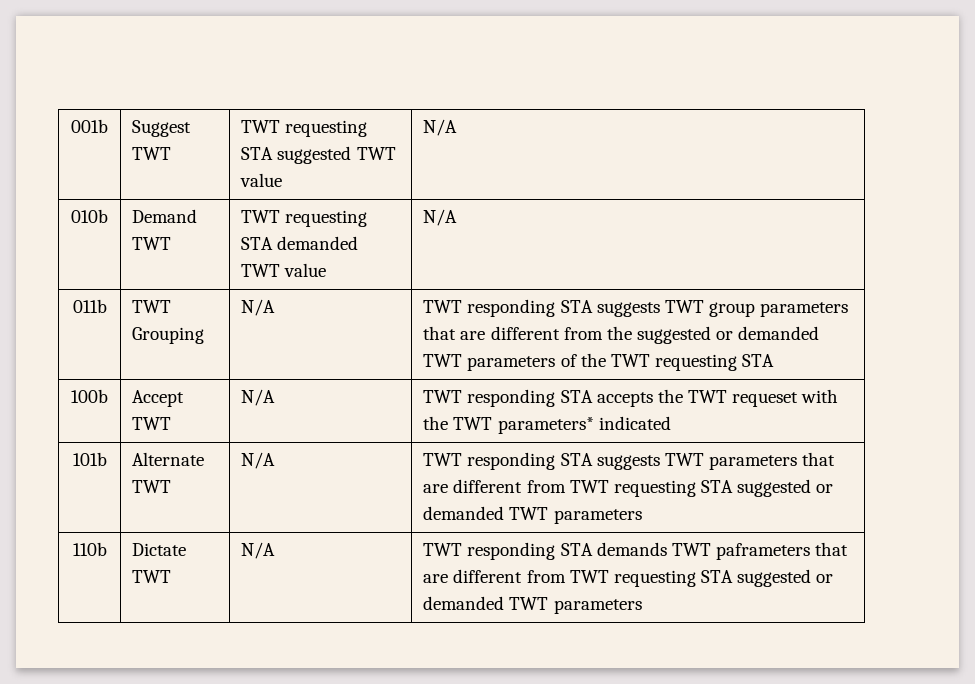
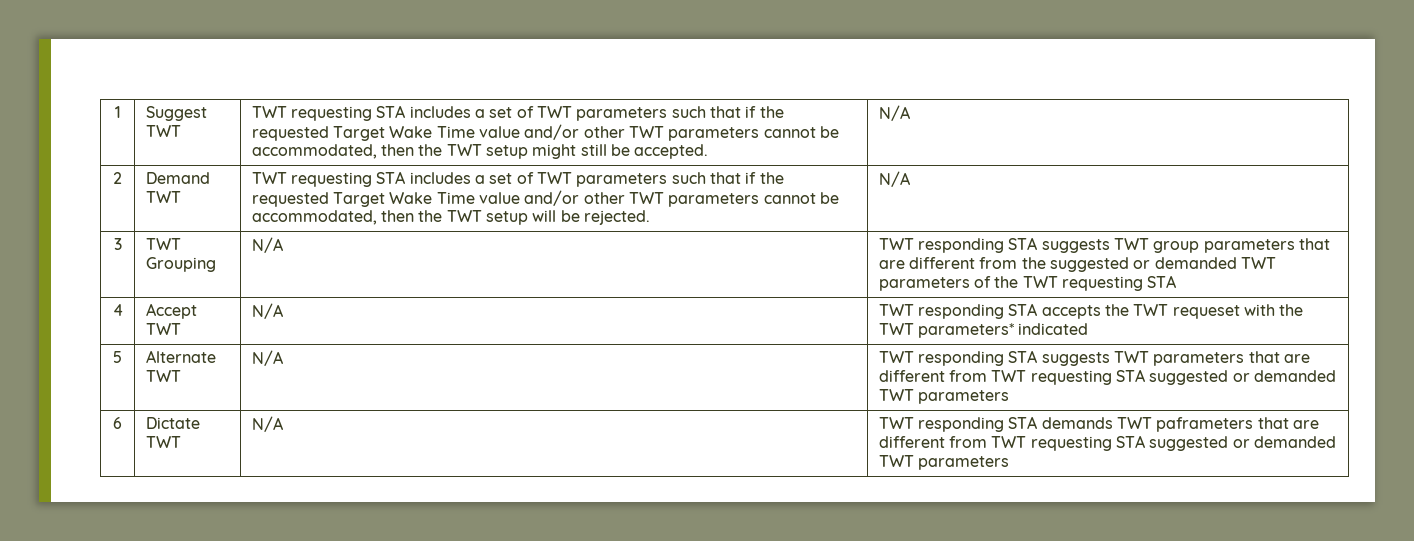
- 001b | Suggest TWT | TWT requesting STA suggested TWT value | N/A
- 010b | Demand TWT | TWT requesting STA demanded TWT value | N/A
- 011b | TWT Grouping | N/A | TWT responding STA suggests TWT group parameters that are different from the suggested or demanded TWT parameters of the TWT requesting STA
+ 1 | Suggest TWT | TWT requesting STA includes a set of TWT parameters such that if the requested Target Wake Time value and/or other TWT parameters cannot be accommodated, then the TWT setup might still be accepted. | N/A
+ 2 | Demand TWT | TWT requesting STA includes a set of TWT parameters such that if the requested Target Wake Time value and/or other TWT parameters cannot be accommodated, then the TWT setup will be rejected. | N/A
+ 3 | TWT Grouping | N/A | TWT responding STA suggests TWT group parameters that are different from the suggested or demanded TWT parameters of the TWT requesting STA
- 100b | Accept TWT | N/A | TWT responding STA accepts the TWT requeset with the TWT parameters* indicated
+ 4 | Accept TWT | N/A | TWT responding STA accepts the TWT requeset with the TWT parameters* indicated
- 101b | Alternate TWT | N/A | TWT responding STA suggests TWT parameters that are different from TWT requesting STA suggested or demanded TWT parameters
+ 5 | Alternate TWT | N/A | TWT responding STA suggests TWT parameters that are different from TWT requesting STA suggested or demanded TWT parameters
- 110b | Dictate TWT | N/A | TWT responding STA demands TWT paframeters that are different from TWT requesting STA suggested or demanded TWT parameters
+ 6 | Dictate TWT | N/A | TWT responding STA demands TWT paframeters that are different from TWT requesting STA suggested or demanded TWT parameters

